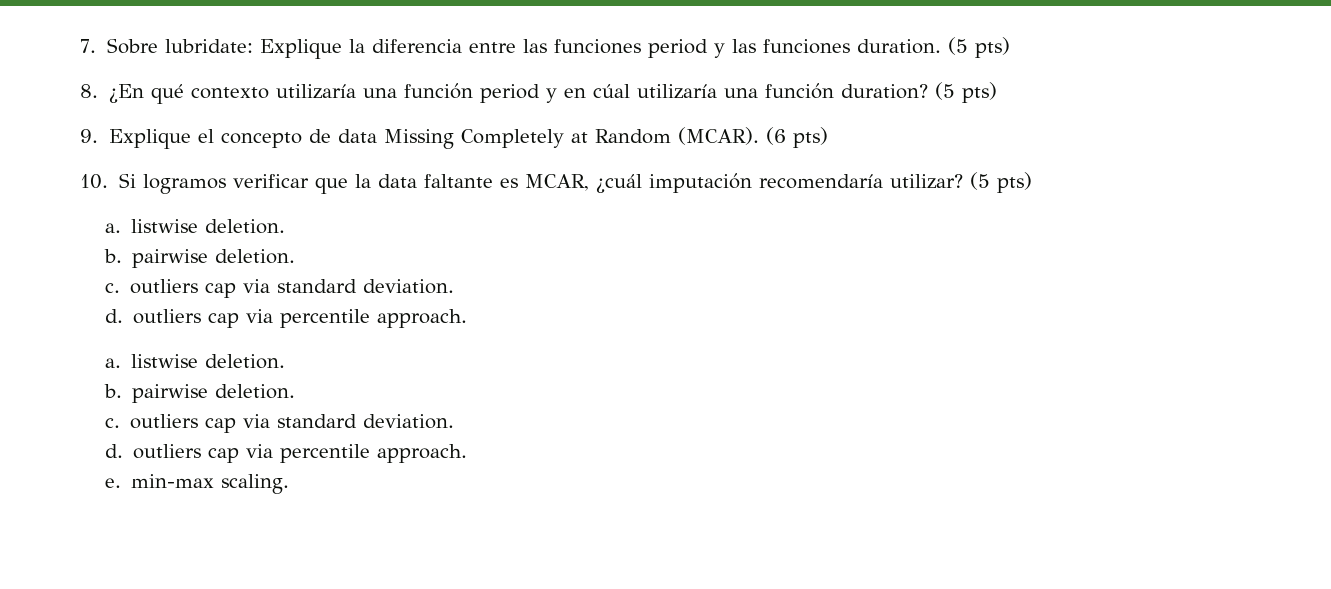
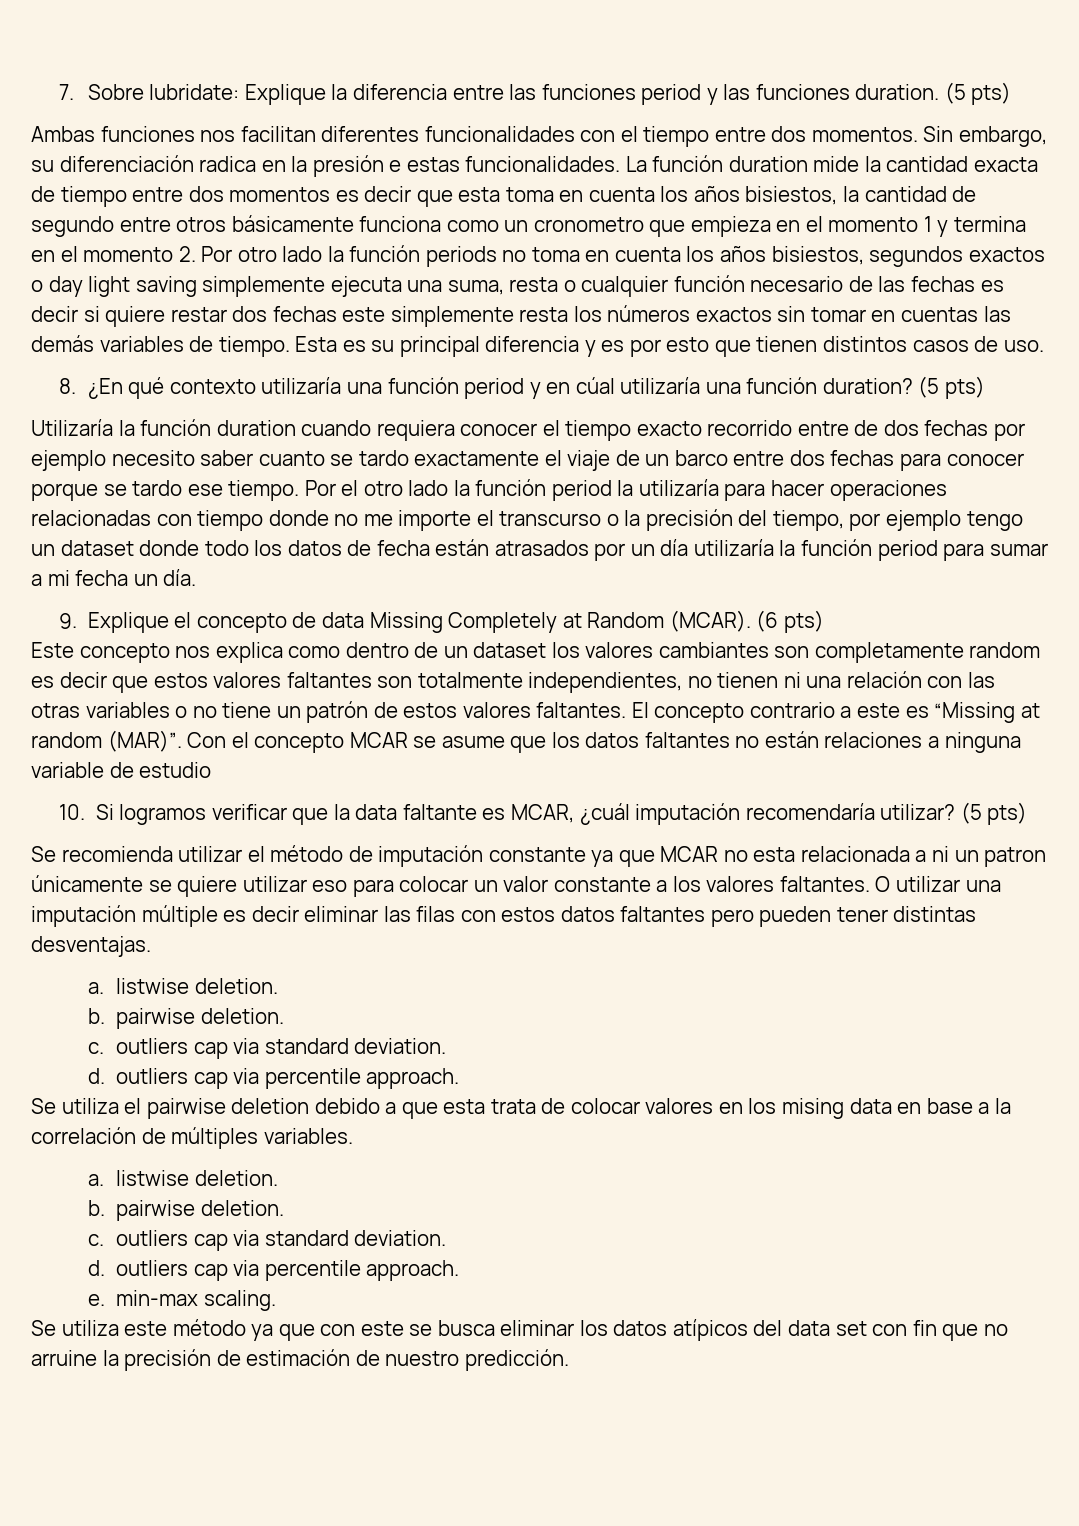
+ Ambas funciones nos facilitan diferentes funcionalidades con el tiempo entre dos momentos. Sin embargo, su diferenciación radica en la presión e estas funcionalidades. La función duration mide la cantidad exacta de tiempo entre dos momentos es decir que esta toma en cuenta los años bisiestos, la cantidad de segundo entre otros básicamente funciona como un cronometro que empieza en el momento 1 y termina en el momento 2. Por otro lado la función periods no toma en cuenta los años bisiestos, segundos exactos o day light saving simplemente ejecuta una suma, resta o cualquier función necesario de las fechas es decir si quiere restar dos fechas este simplemente resta los números exactos sin tomar en cuentas las demás variables de tiempo. Esta es su principal diferencia y es por esto que tienen distintos casos de uso.
+ Utilizaría la función duration cuando requiera conocer el tiempo exacto recorrido entre de dos fechas por ejemplo necesito saber cuanto se tardo exactamente el viaje de un barco entre dos fechas para conocer porque se tardo ese tiempo. Por el otro lado la función period la utilizaría para hacer operaciones relacionadas con tiempo donde no me importe el transcurso o la precisión del tiempo, por ejemplo tengo un dataset donde todo los datos de fecha están atrasados por un día utilizaría la función period para sumar a mi fecha un día.
+ Este concepto nos explica como dentro de un dataset los valores cambiantes son completamente random es decir que estos valores faltantes son totalmente independientes, no tienen ni una relación con las otras variables o no tiene un patrón de estos valores faltantes. El concepto contrario a este es “Missing at random (MAR)”. Con el concepto MCAR se asume que los datos faltantes no están relaciones a ninguna variable de estudio
+ Se recomienda utilizar el método de imputación constante ya que MCAR no esta relacionada a ni un patron únicamente se quiere utilizar eso para colocar un valor constante a los valores faltantes. O utilizar una imputación múltiple es decir eliminar las filas con estos datos faltantes pero pueden tener distintas desventajas.
+ Se utiliza el pairwise deletion debido a que esta trata de colocar valores en los mising data en base a la correlación de múltiples variables.
+ Se utiliza este método ya que con este se busca eliminar los datos atípicos del data set con fin que no arruine la precisión de estimación de nuestro predicción.

